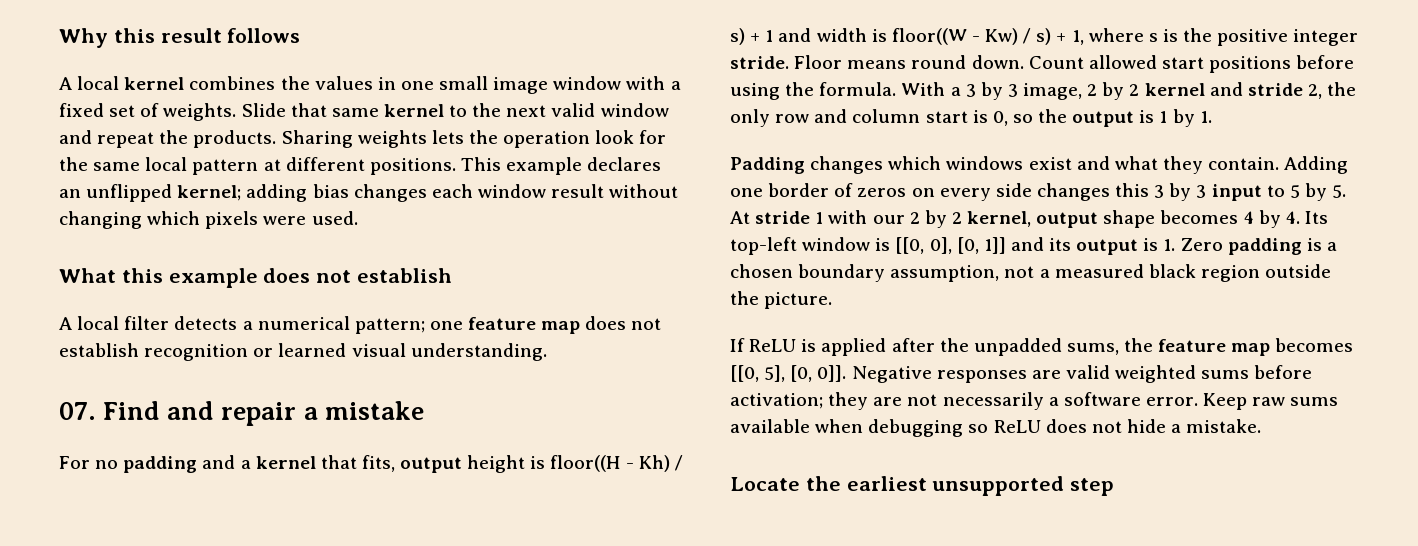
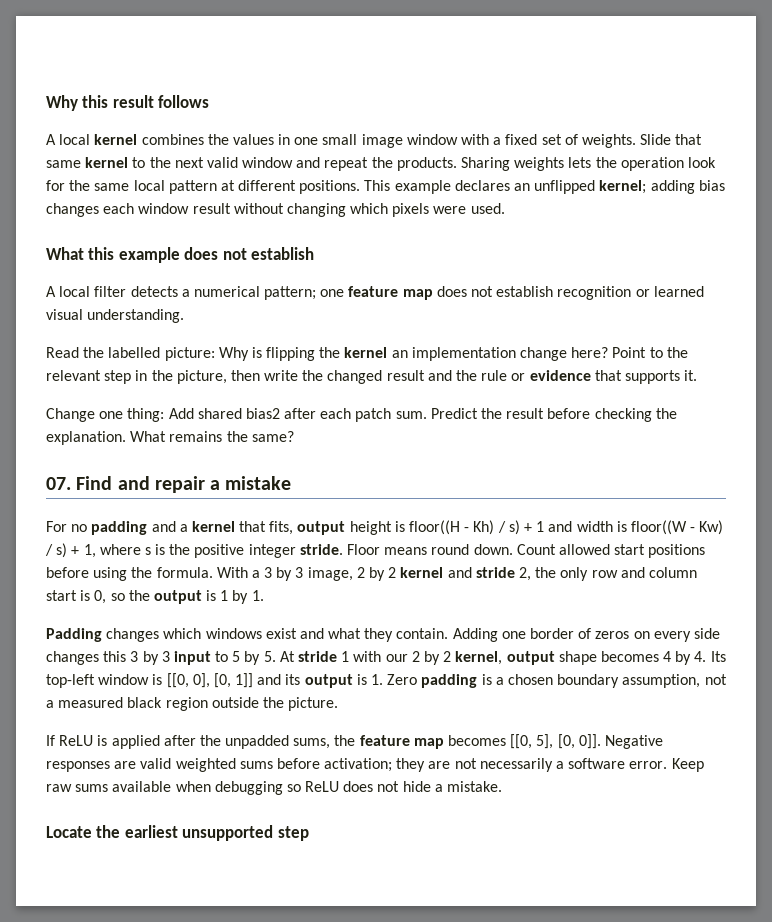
+ Read the labelled picture: Why is flipping the kernel an implementation change here? Point to the relevant step in the picture, then write the changed result and the rule or evidence that supports it.
+ Change one thing: Add shared bias2 after each patch sum. Predict the result before checking the explanation. What remains the same?

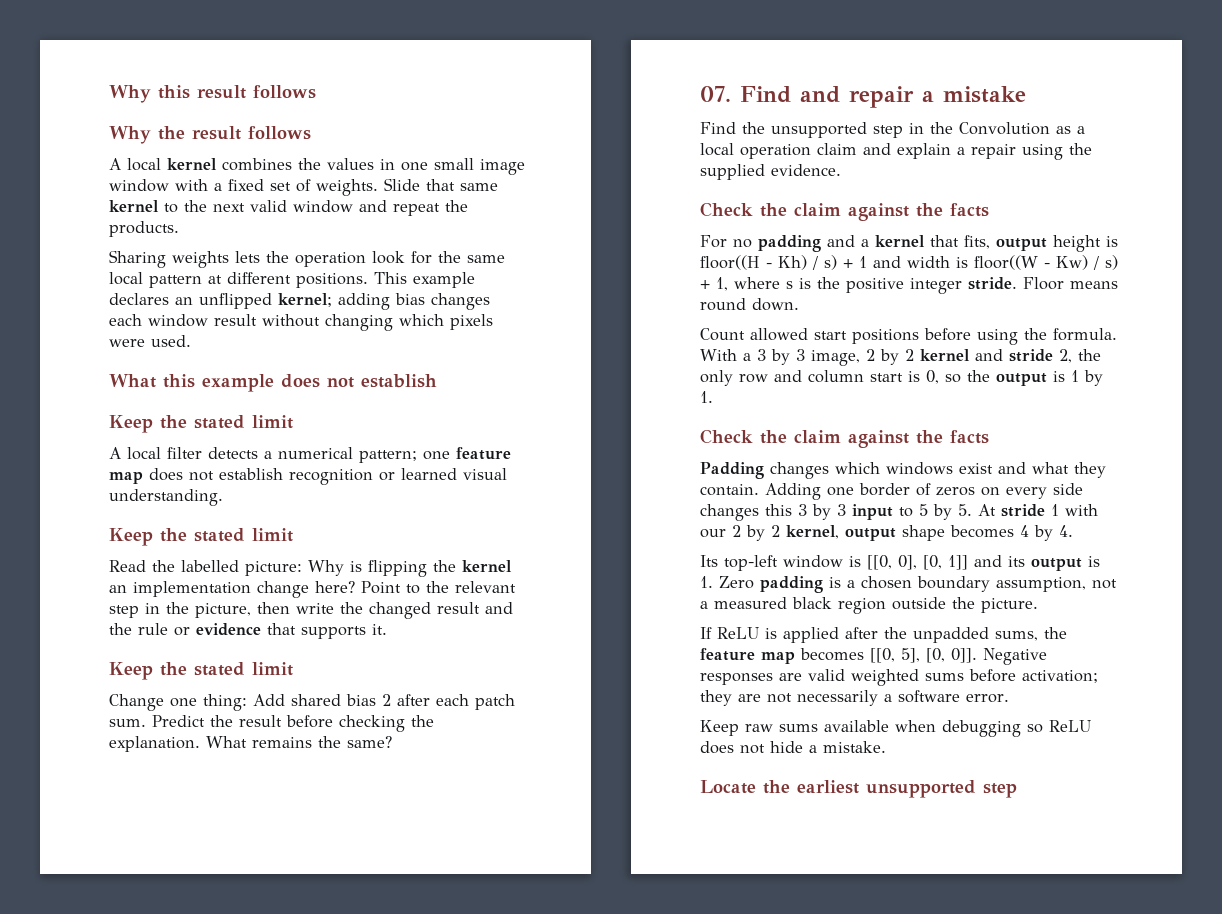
+ Why the result follows
- Slide that same kernel to the next valid window and repeat the products. Sharing weights lets the operation look for the same local pattern at different positions.
+ Slide that same kernel to the next valid window and repeat the products.
+ Sharing weights lets the operation look for the same local pattern at different positions.
  What this example does not establish
+ Keep the stated limit
  A local filter detects a numerical pattern; one feature map does not establish recognition or learned visual understanding.
+ Keep the stated limit
  Point to the relevant step in the picture, then write the changed result and the rule or evidence that supports it.
+ Keep the stated limit
- Change one thing: Add shared bias2 after each patch sum.
+ Change one thing: Add shared bias 2 after each patch sum.
+ Find the unsupported step in the Convolution as a local operation claim and explain a repair using the supplied evidence.
+ Check the claim against the facts
- Floor means round down. Count allowed start positions before using the formula.
+ Floor means round down.
+ Count allowed start positions before using the formula.
  With a 3 by 3 image, 2 by 2 kernel and stride 2, the only row and column start is 0, so the output is 1 by 1.
+ Check the claim against the facts
- Adding one border of zeros on every side changes this 3 by 3 input to 5 by 5. At stride 1 with our 2 by 2 kernel, output shape becomes 4 by 4. Its top-left window is [[0, 0], [0, 1]] and its output is 1. Zero padding is a chosen boundary assumption, not a measured black region outside the picture.
+ Adding one border of zeros on every side changes this 3 by 3 input to 5 by 5. At stride 1 with our 2 by 2 kernel, output shape becomes 4 by 4.
+ Its top-left window is [[0, 0], [0, 1]] and its output is 1. Zero padding is a chosen boundary assumption, not a measured black region outside the picture.
- Negative responses are valid weighted sums before activation; they are not necessarily a software error. Keep raw sums available when debugging so ReLU does not hide a mistake.
+ Negative responses are valid weighted sums before activation; they are not necessarily a software error.
+ Keep raw sums available when debugging so ReLU does not hide a mistake.

